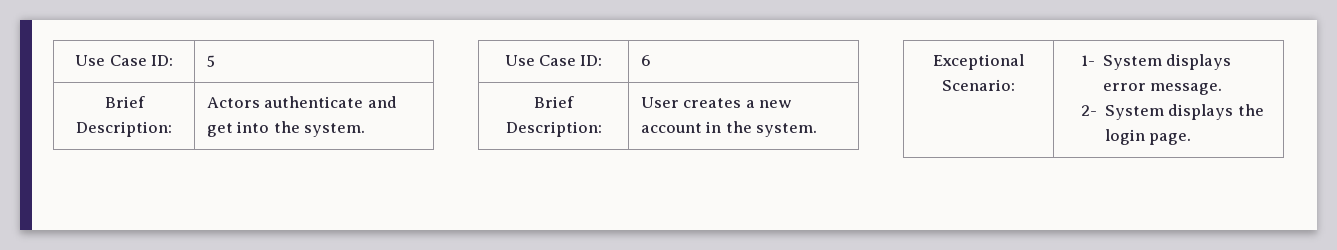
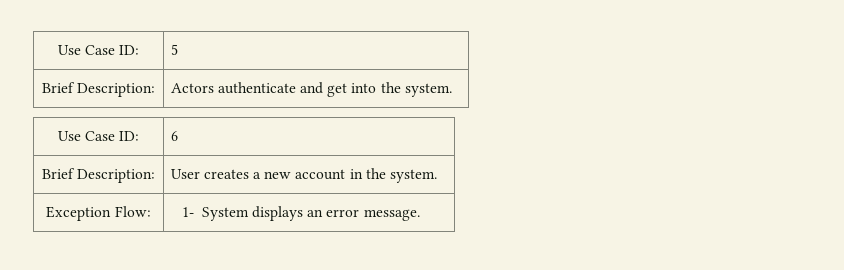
- Exceptional Scenario: | 1- System displays error message.
- 2- System displays the login page.
+ Exception Flow: | 1- System displays an error message.

